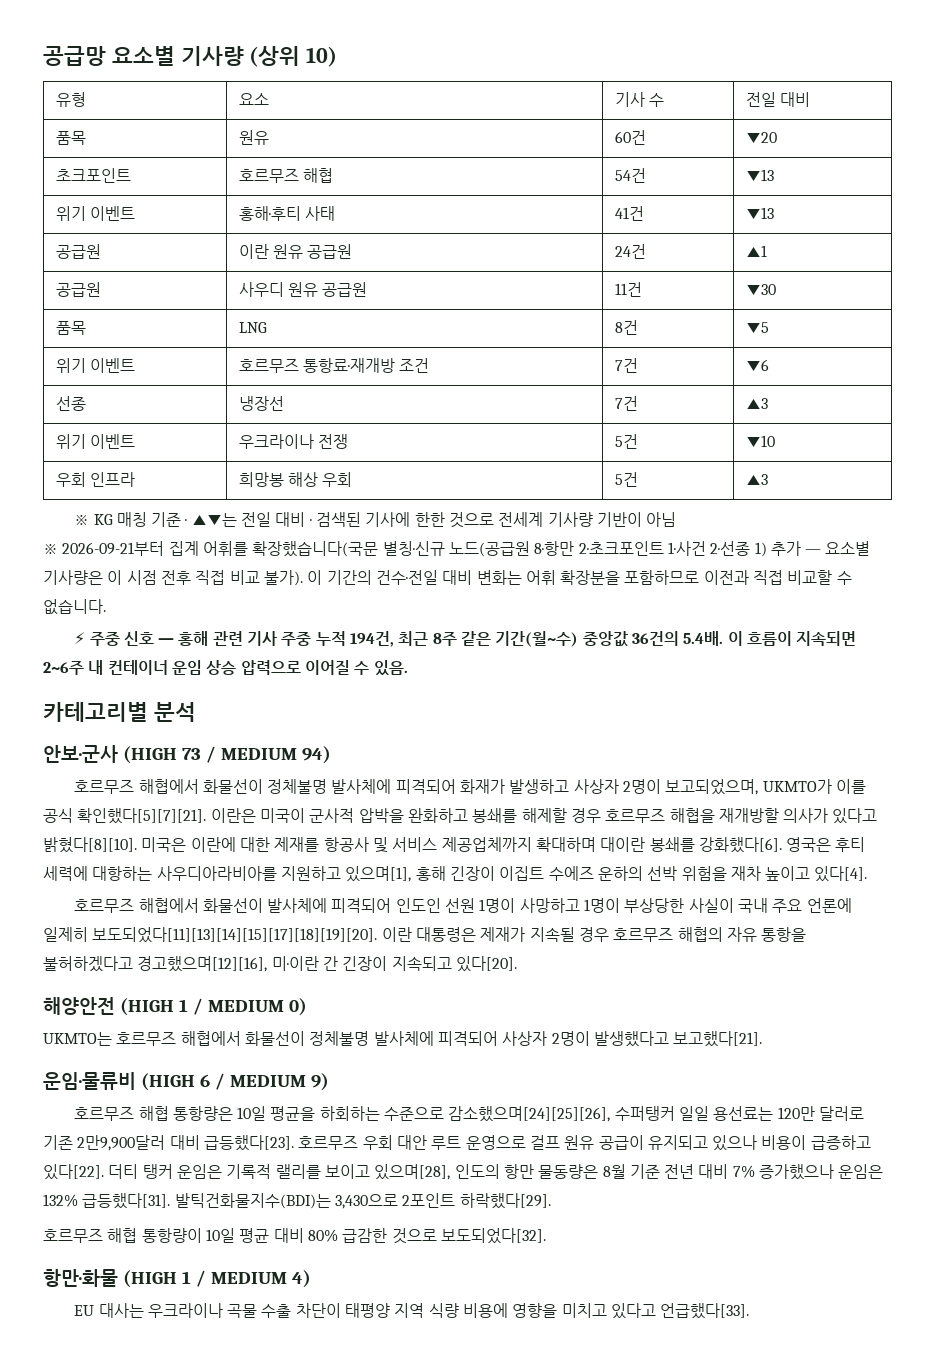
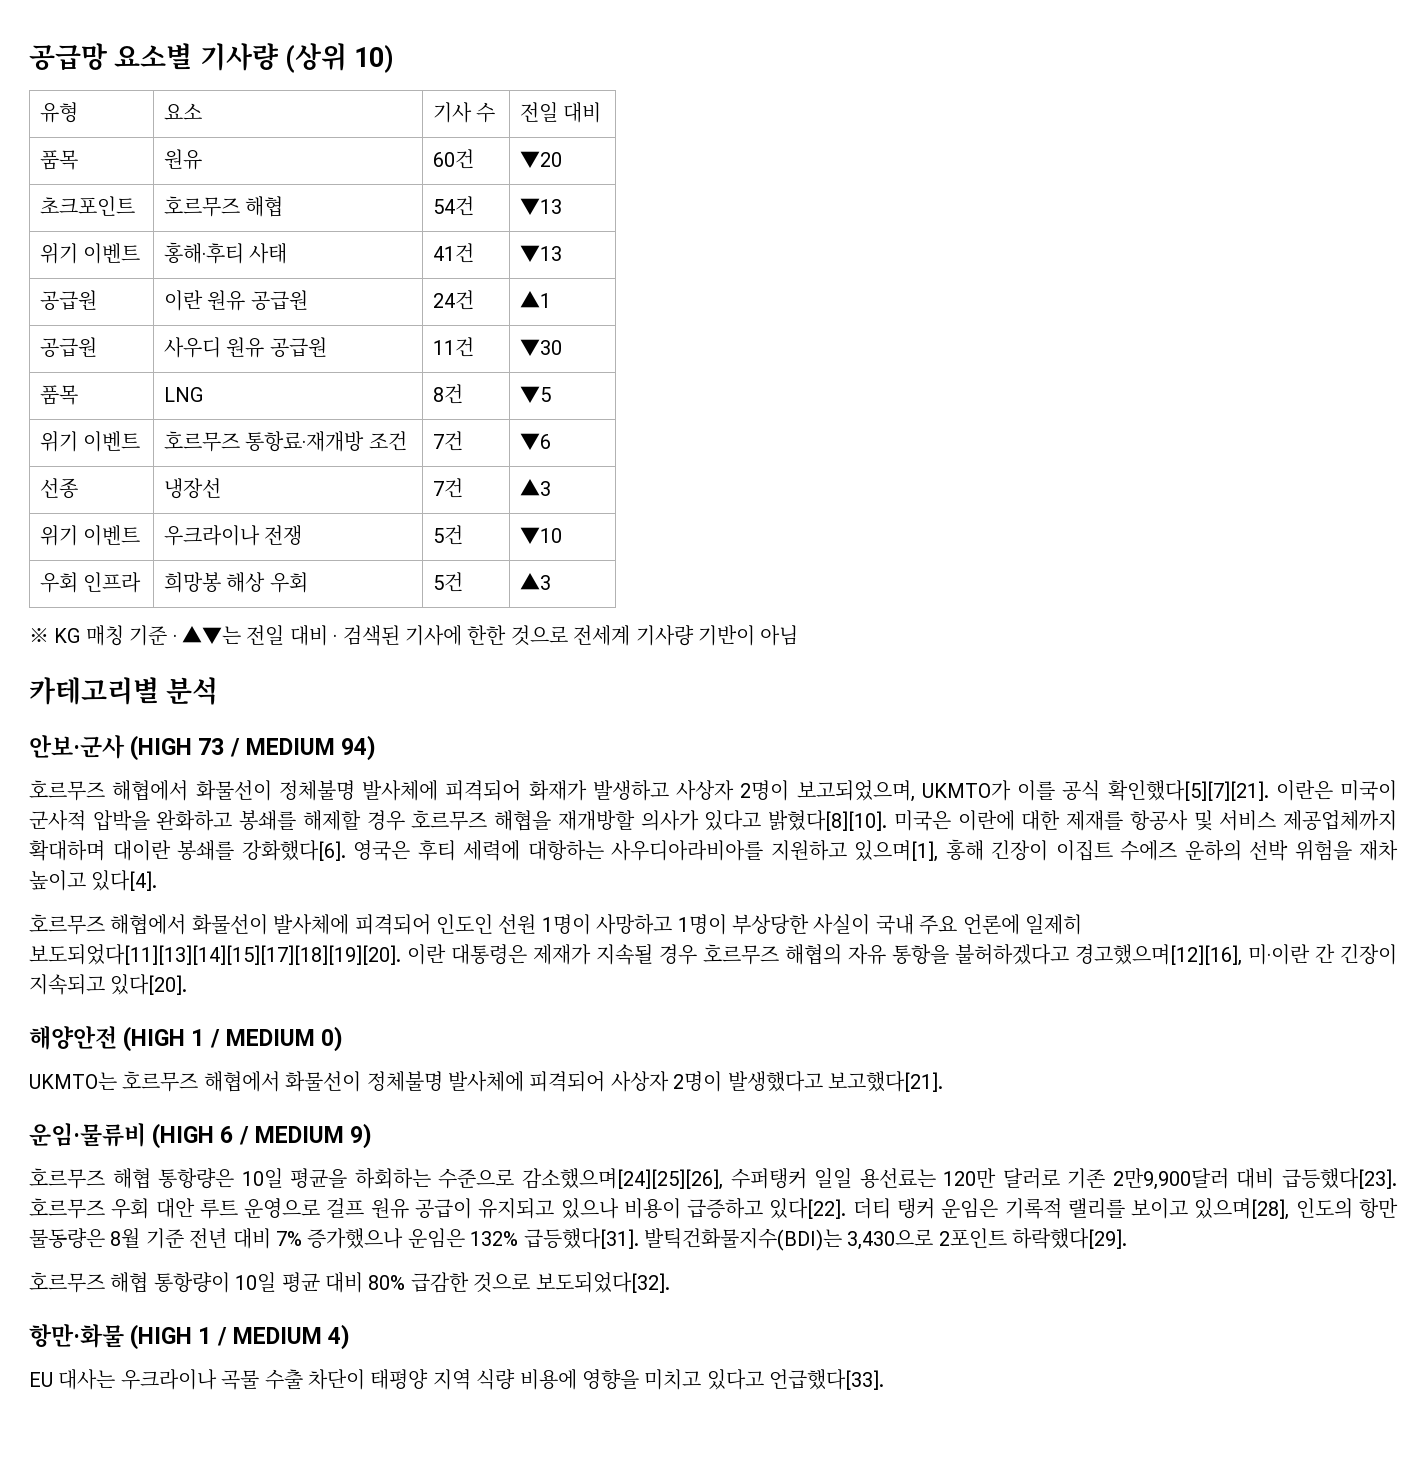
- ※ 2026-09-21부터 집계 어휘를 확장했습니다(국문 별칭·신규 노드(공급원 8·항만 2·초크포인트 1·사건 2·선종 1) 추가 — 요소별 기사량은 이 시점 전후 직접 비교 불가). 이 기간의 건수·전일 대비 변화는 어휘 확장분을 포함하므로 이전과 직접 비교할 수 없습니다.
- ⚡ 주중 신호 — 홍해 관련 기사 주중 누적 194건, 최근 8주 같은 기간(월~수) 중앙값 36건의 5.4배. 이 흐름이 지속되면 2~6주 내 컨테이너 운임 상승 압력으로 이어질 수 있음.

